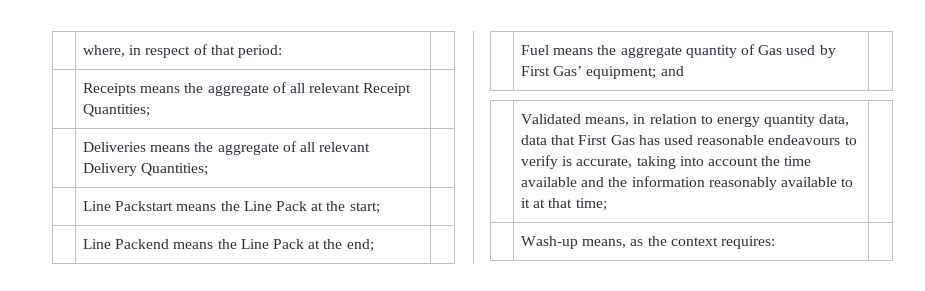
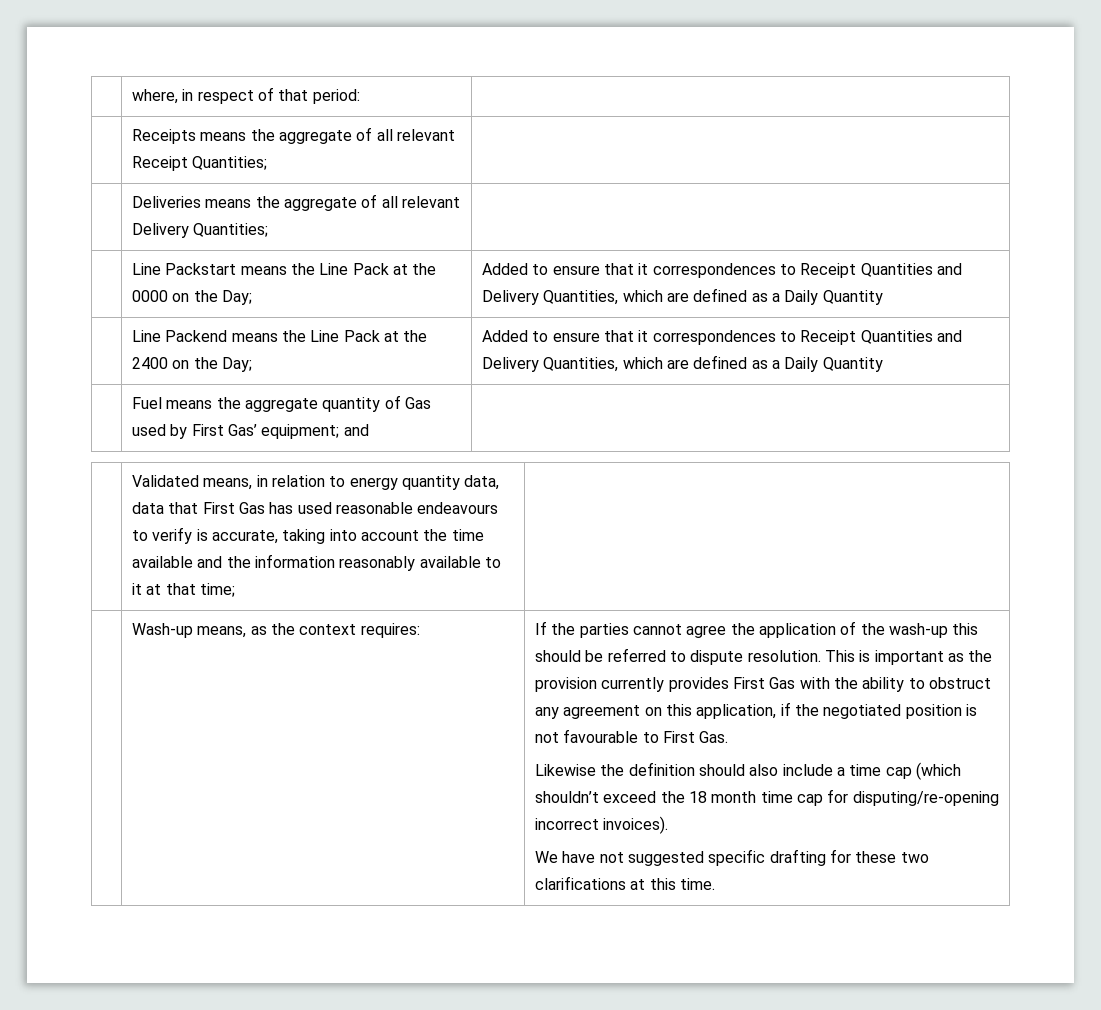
- | Line Packstart means the Line Pack at the start; |
+ | Line Packstart means the Line Pack at the 0000 on the Day; | Added to ensure that it correspondences to Receipt Quantities and Delivery Quantities, which are defined as a Daily Quantity
- | Line Packend means the Line Pack at the end; |
+ | Line Packend means the Line Pack at the 2400 on the Day; | Added to ensure that it correspondences to Receipt Quantities and Delivery Quantities, which are defined as a Daily Quantity
+ If the parties cannot agree the application of the wash-up this should be referred to dispute resolution. This is important as the provision currently provides First Gas with the ability to obstruct any agreement on this application, if the negotiated position is not favourable to First Gas.
+ Likewise the definition should also include a time cap (which shouldn’t exceed the 18 month time cap for disputing/re-opening incorrect invoices).
+ We have not suggested specific drafting for these two clarifications at this time.

